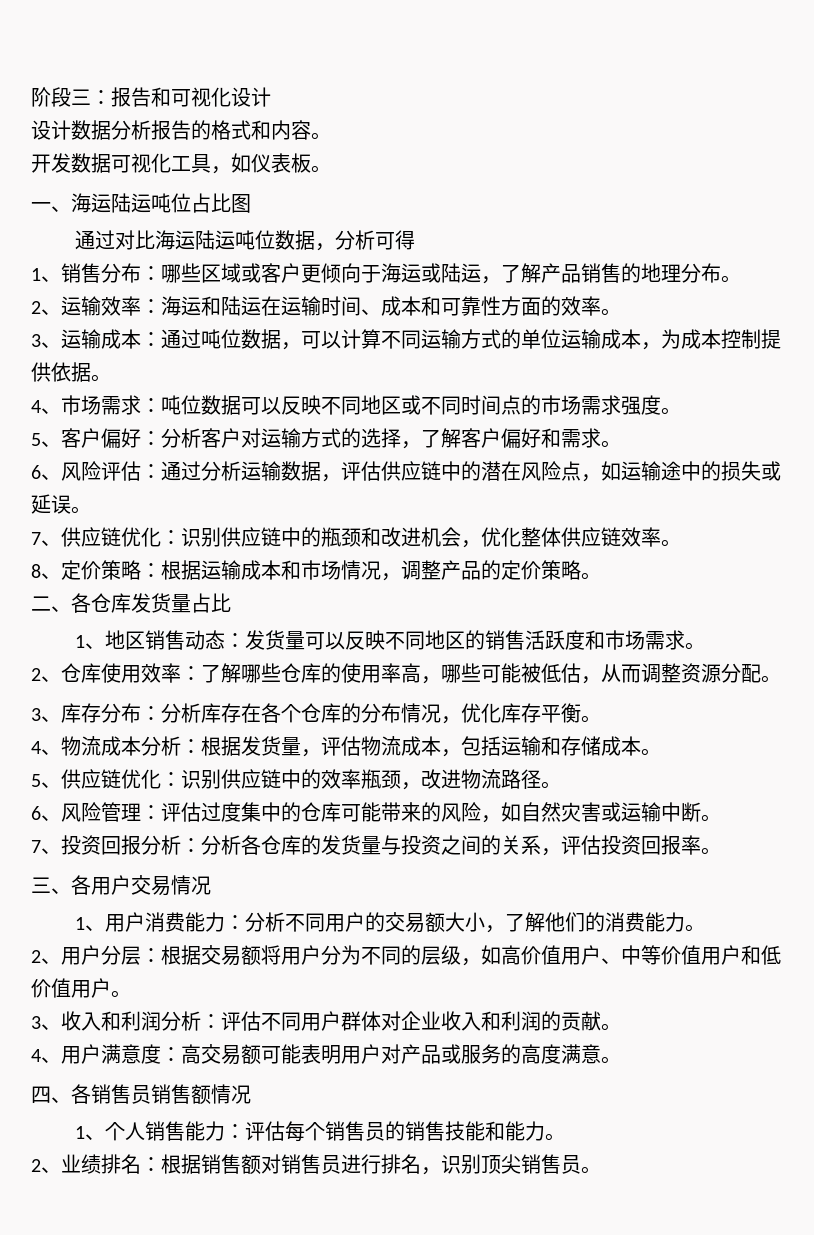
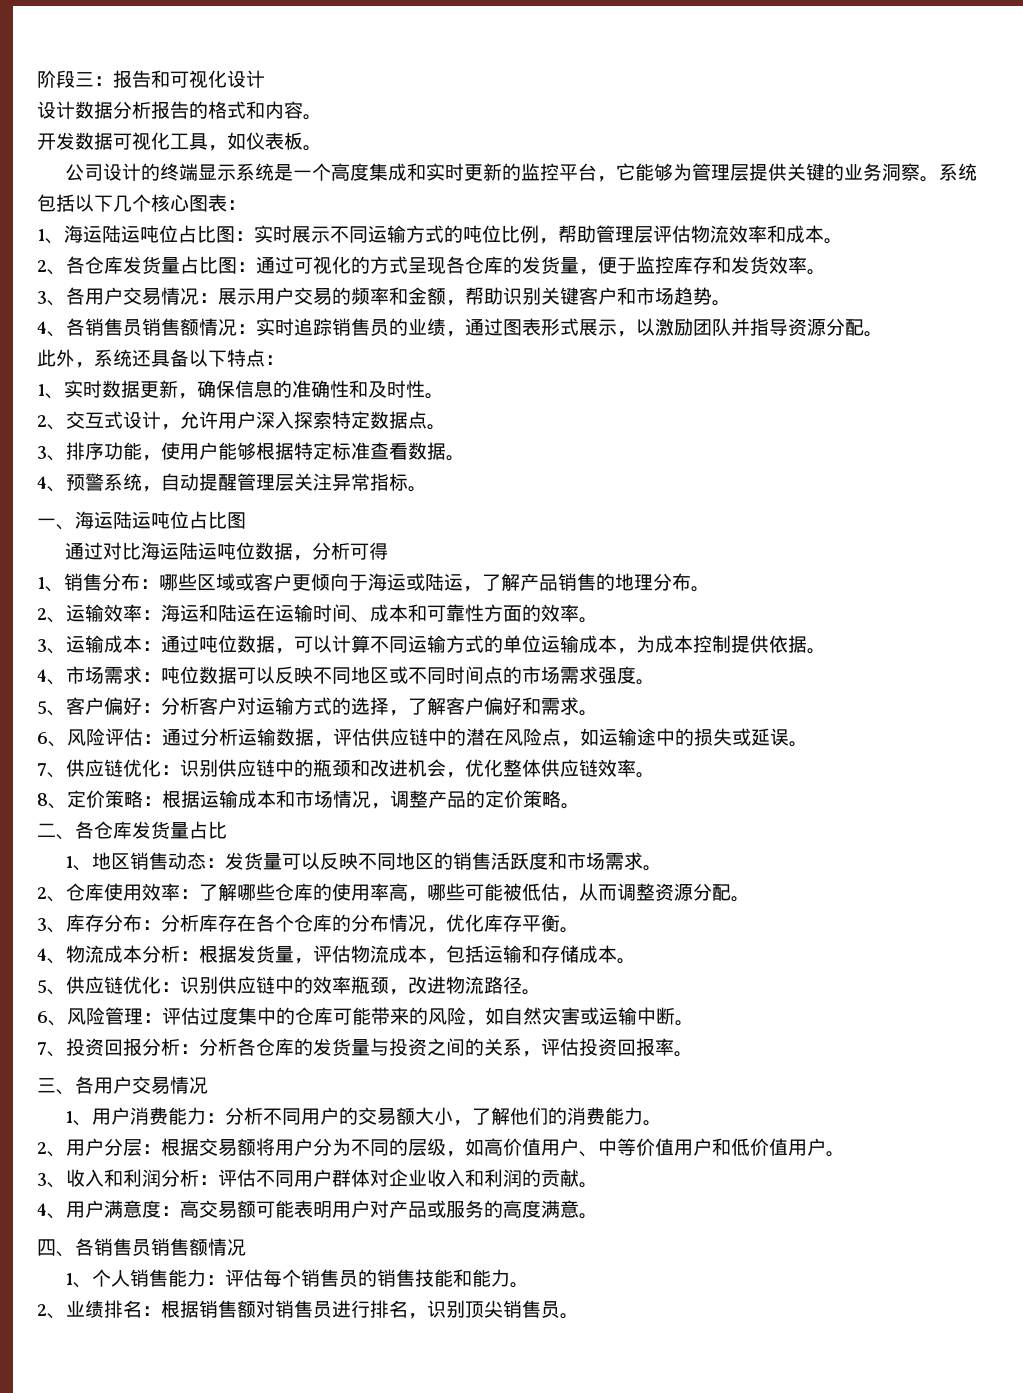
+ 公司设计的终端显示系统是一个高度集成和实时更新的监控平台，它能够为管理层提供关键的业务洞察。系统包括以下几个核心图表：
+ 1、海运陆运吨位占比图：实时展示不同运输方式的吨位比例，帮助管理层评估物流效率和成本。
+ 2、各仓库发货量占比图：通过可视化的方式呈现各仓库的发货量，便于监控库存和发货效率。
+ 3、各用户交易情况：展示用户交易的频率和金额，帮助识别关键客户和市场趋势。
+ 4、各销售员销售额情况：实时追踪销售员的业绩，通过图表形式展示，以激励团队并指导资源分配。
+ 此外，系统还具备以下特点：
+ 1、实时数据更新，确保信息的准确性和及时性。
+ 2、交互式设计，允许用户深入探索特定数据点。
+ 3、排序功能，使用户能够根据特定标准查看数据。
+ 4、预警系统，自动提醒管理层关注异常指标。

